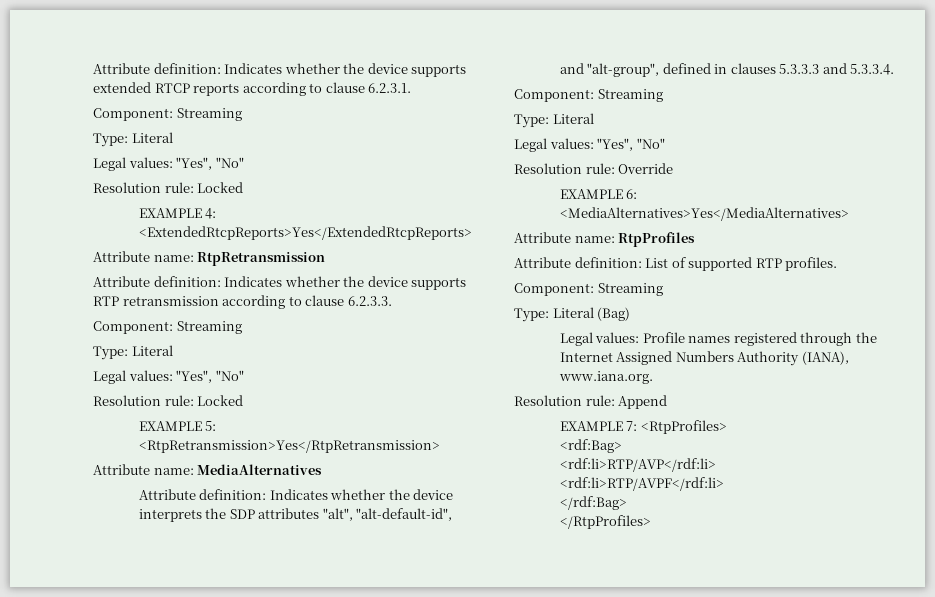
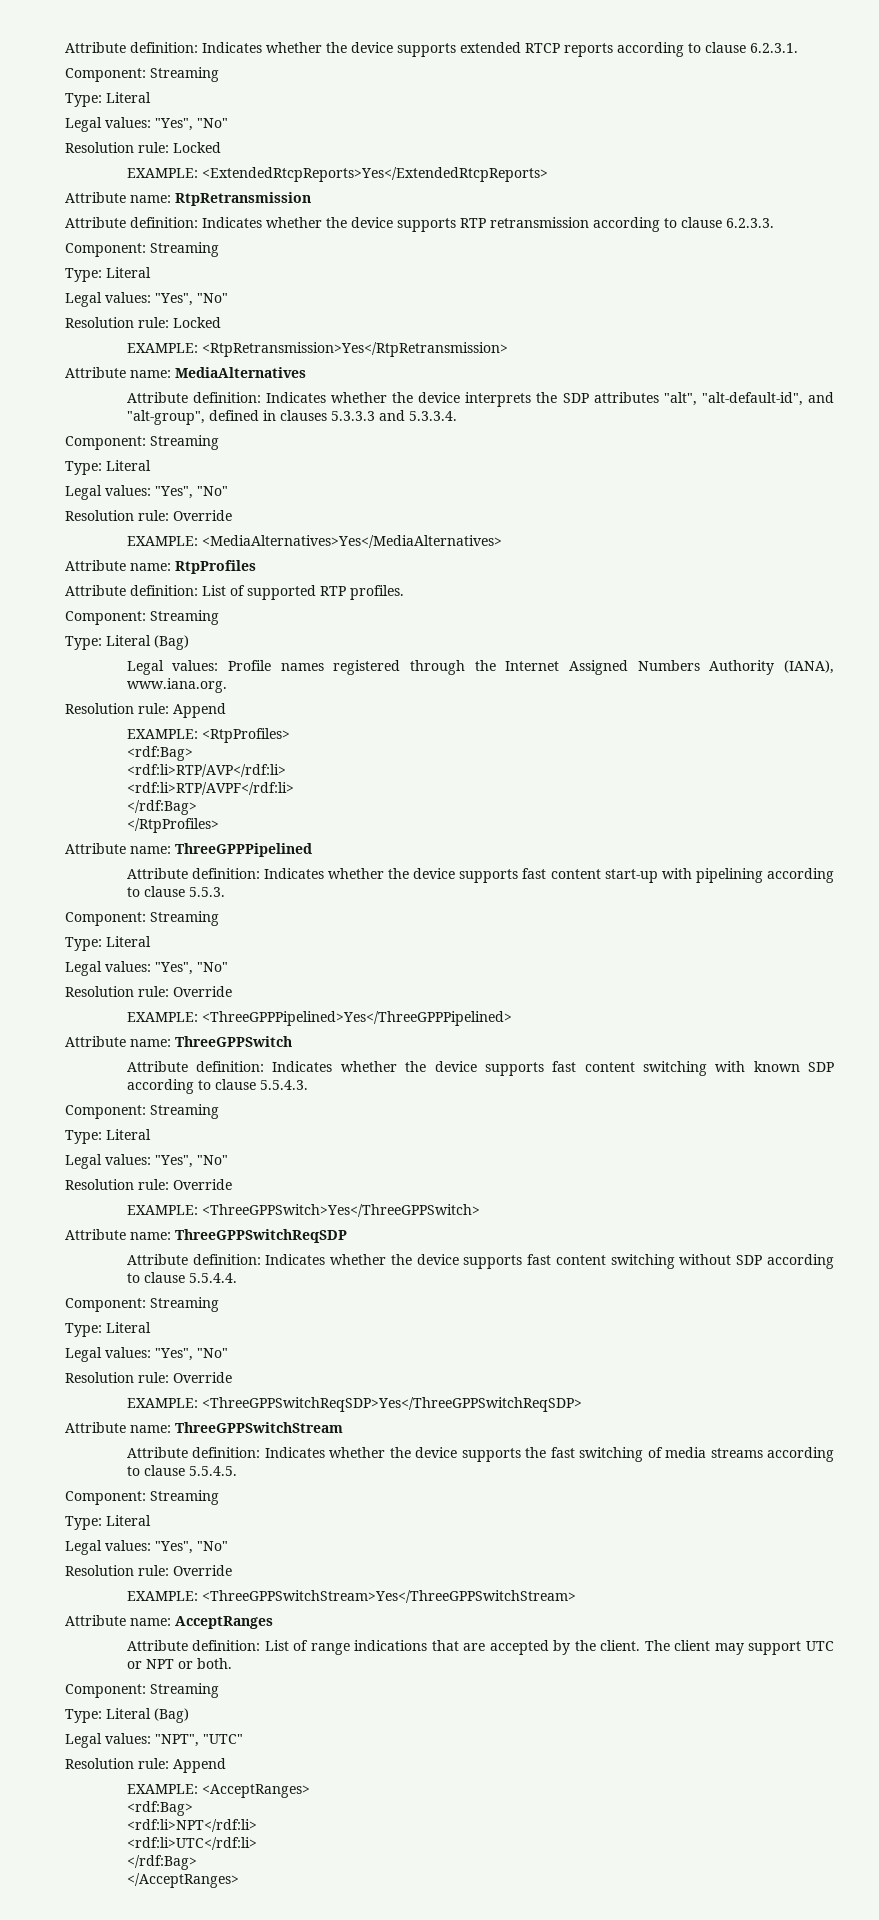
- EXAMPLE 4: <ExtendedRtcpReports>Yes</ExtendedRtcpReports>
+ EXAMPLE: <ExtendedRtcpReports>Yes</ExtendedRtcpReports>
- EXAMPLE 5: <RtpRetransmission>Yes</RtpRetransmission>
+ EXAMPLE: <RtpRetransmission>Yes</RtpRetransmission>
- EXAMPLE 6: <MediaAlternatives>Yes</MediaAlternatives>
+ EXAMPLE: <MediaAlternatives>Yes</MediaAlternatives>
- EXAMPLE 7: <RtpProfiles>
+ EXAMPLE: <RtpProfiles>
+ Attribute name: ThreeGPPPipelined
+ Attribute definition: Indicates whether the device supports fast content start-up with pipelining according to clause 5.5.3.
+ Component: Streaming
+ Type: Literal
+ Legal values: "Yes", "No"
+ Resolution rule: Override
+ EXAMPLE: <ThreeGPPPipelined>Yes</ThreeGPPPipelined>
+ Attribute name: ThreeGPPSwitch
+ Attribute definition: Indicates whether the device supports fast content switching with known SDP according to clause 5.5.4.3.
+ Component: Streaming
+ Type: Literal
+ Legal values: "Yes", "No"
+ Resolution rule: Override
+ EXAMPLE: <ThreeGPPSwitch>Yes</ThreeGPPSwitch>
+ Attribute name: ThreeGPPSwitchReqSDP
+ Attribute definition: Indicates whether the device supports fast content switching without SDP according to clause 5.5.4.4.
+ Component: Streaming
+ Type: Literal
+ Legal values: "Yes", "No"
+ Resolution rule: Override
+ EXAMPLE: <ThreeGPPSwitchReqSDP>Yes</ThreeGPPSwitchReqSDP>
+ Attribute name: ThreeGPPSwitchStream
+ Attribute definition: Indicates whether the device supports the fast switching of media streams according to clause 5.5.4.5.
+ Component: Streaming
+ Type: Literal
+ Legal values: "Yes", "No"
+ Resolution rule: Override
+ EXAMPLE: <ThreeGPPSwitchStream>Yes</ThreeGPPSwitchStream>
+ Attribute name: AcceptRanges
+ Attribute definition: List of range indications that are accepted by the client. The client may support UTC or NPT or both.
+ Component: Streaming
+ Type: Literal (Bag)
+ Legal values: "NPT", "UTC"
+ Resolution rule: Append
+ EXAMPLE: <AcceptRanges>
+ <rdf:Bag>
+ <rdf:li>NPT</rdf:li>
+ <rdf:li>UTC</rdf:li>
+ </rdf:Bag>
+ </AcceptRanges>

